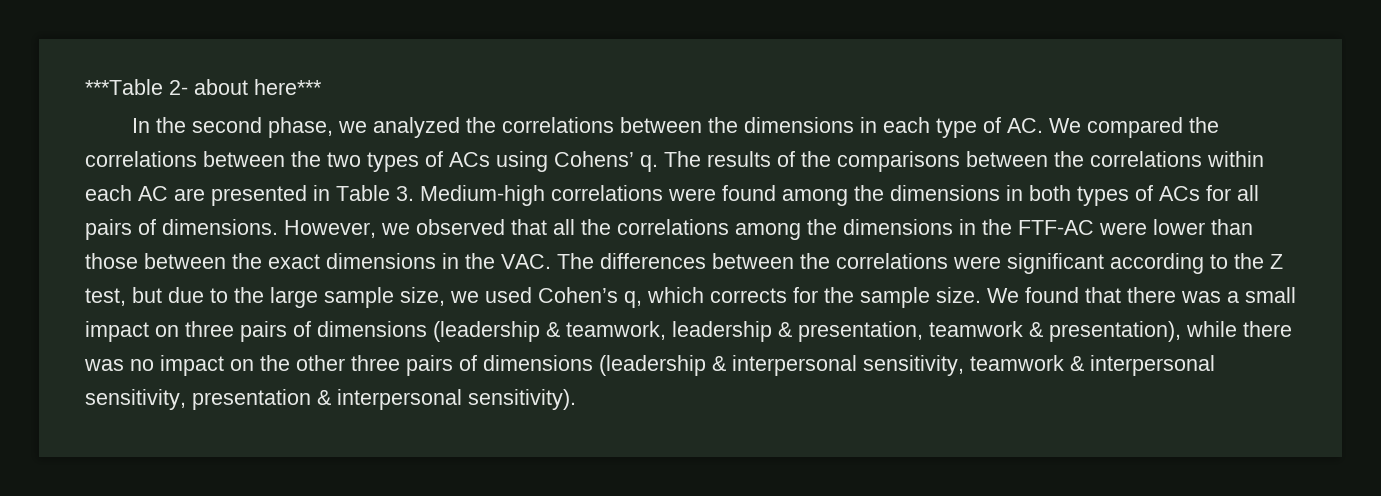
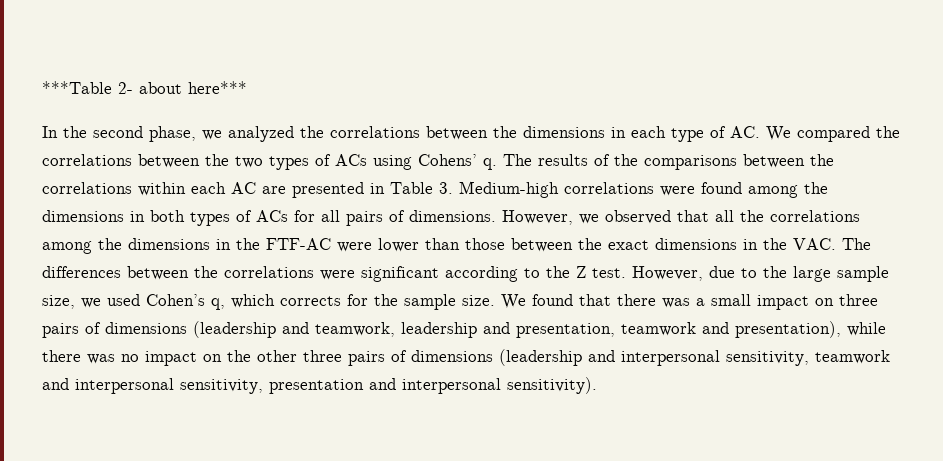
- However, we observed that all the correlations among the dimensions in the FTF-AC were lower than those between the exact dimensions in the VAC. The differences between the correlations were significant according to the Z test, but due to the large sample size, we used Cohen’s q, which corrects for the sample size.
+ However, we observed that all the correlations among the dimensions in the FTF-AC were lower than those between the exact dimensions in the VAC. The differences between the correlations were significant according to the Z test. However, due to the large sample size, we used Cohen’s q, which corrects for the sample size.
- We found that there was a small impact on three pairs of dimensions (leadership & teamwork, leadership & presentation, teamwork & presentation), while there was no impact on the other three pairs of dimensions (leadership & interpersonal sensitivity, teamwork & interpersonal sensitivity, presentation & interpersonal sensitivity).
+ We found that there was a small impact on three pairs of dimensions (leadership and teamwork, leadership and presentation, teamwork and presentation), while there was no impact on the other three pairs of dimensions (leadership and interpersonal sensitivity, teamwork and interpersonal sensitivity, presentation and interpersonal sensitivity).

